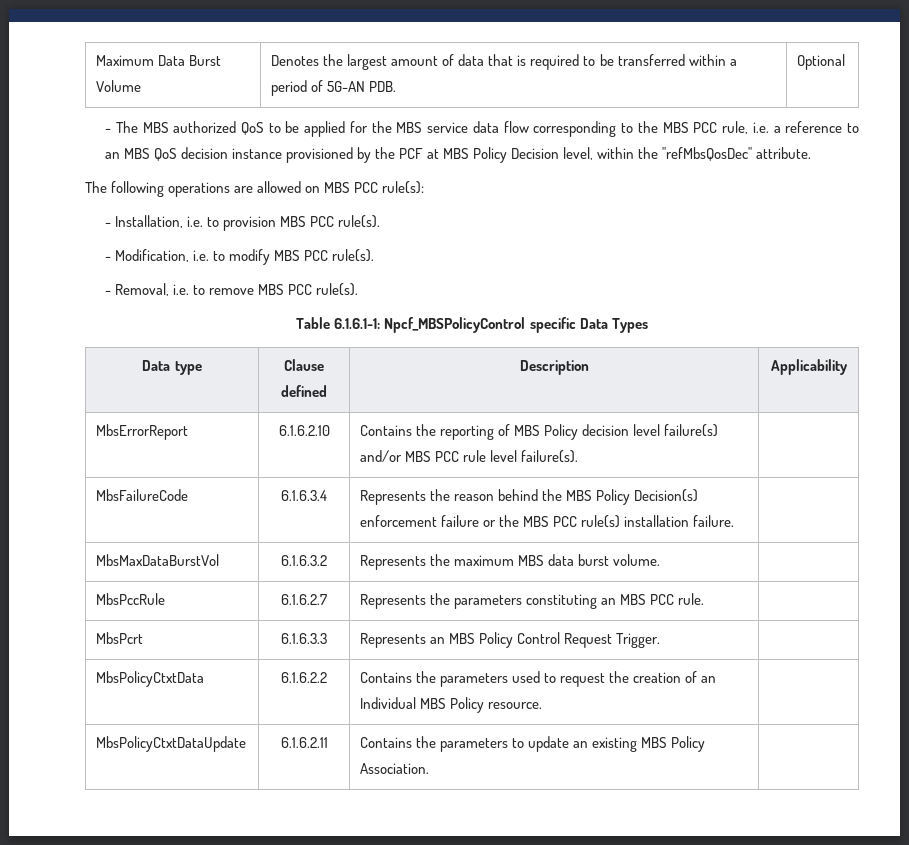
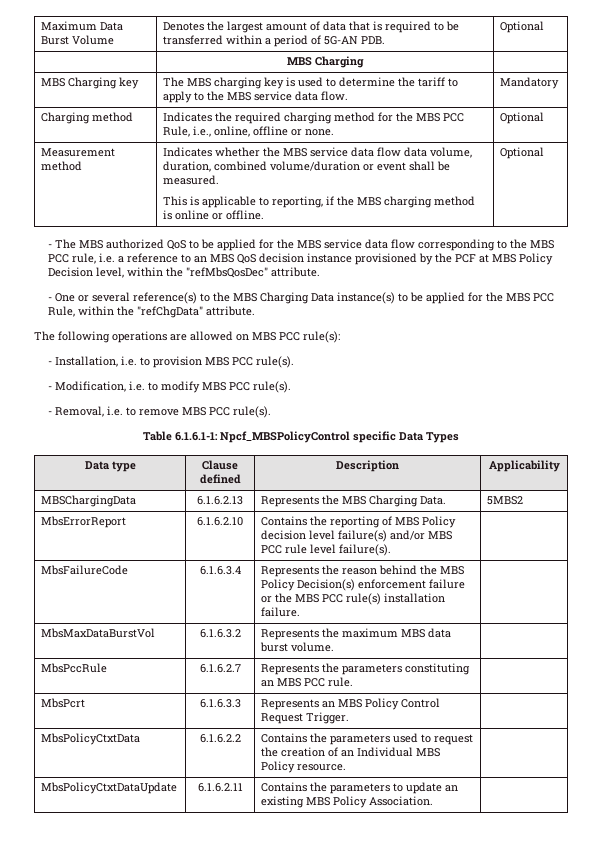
+ | MBS Charging |
+ MBS Charging key | The MBS charging key is used to determine the tariff to apply to the MBS service data flow. | Mandatory
+ Charging method | Indicates the required charging method for the MBS PCC Rule, i.e., online, offline or none. | Optional
+ Measurement method | Indicates whether the MBS service data flow data volume, duration, combined volume/duration or event shall be measured.
+ This is applicable to reporting, if the MBS charging method is online or offline. | Optional
+ - One or several reference(s) to the MBS Charging Data instance(s) to be applied for the MBS PCC Rule, within the "refChgData" attribute.
+ MBSChargingData | 6.1.6.2.13 | Represents the MBS Charging Data. | 5MBS2

